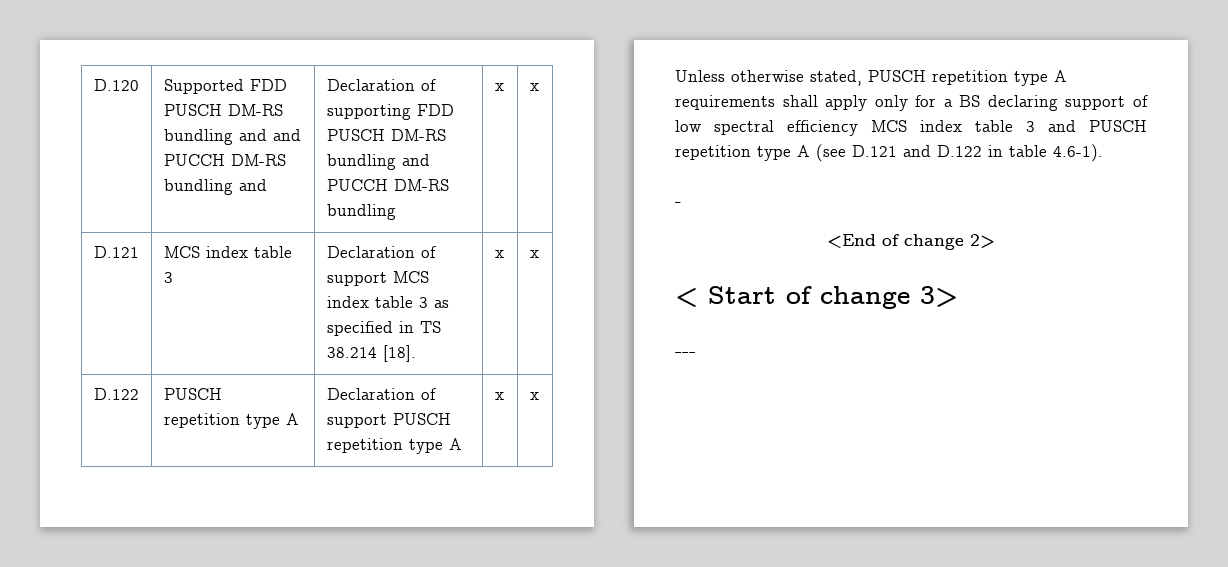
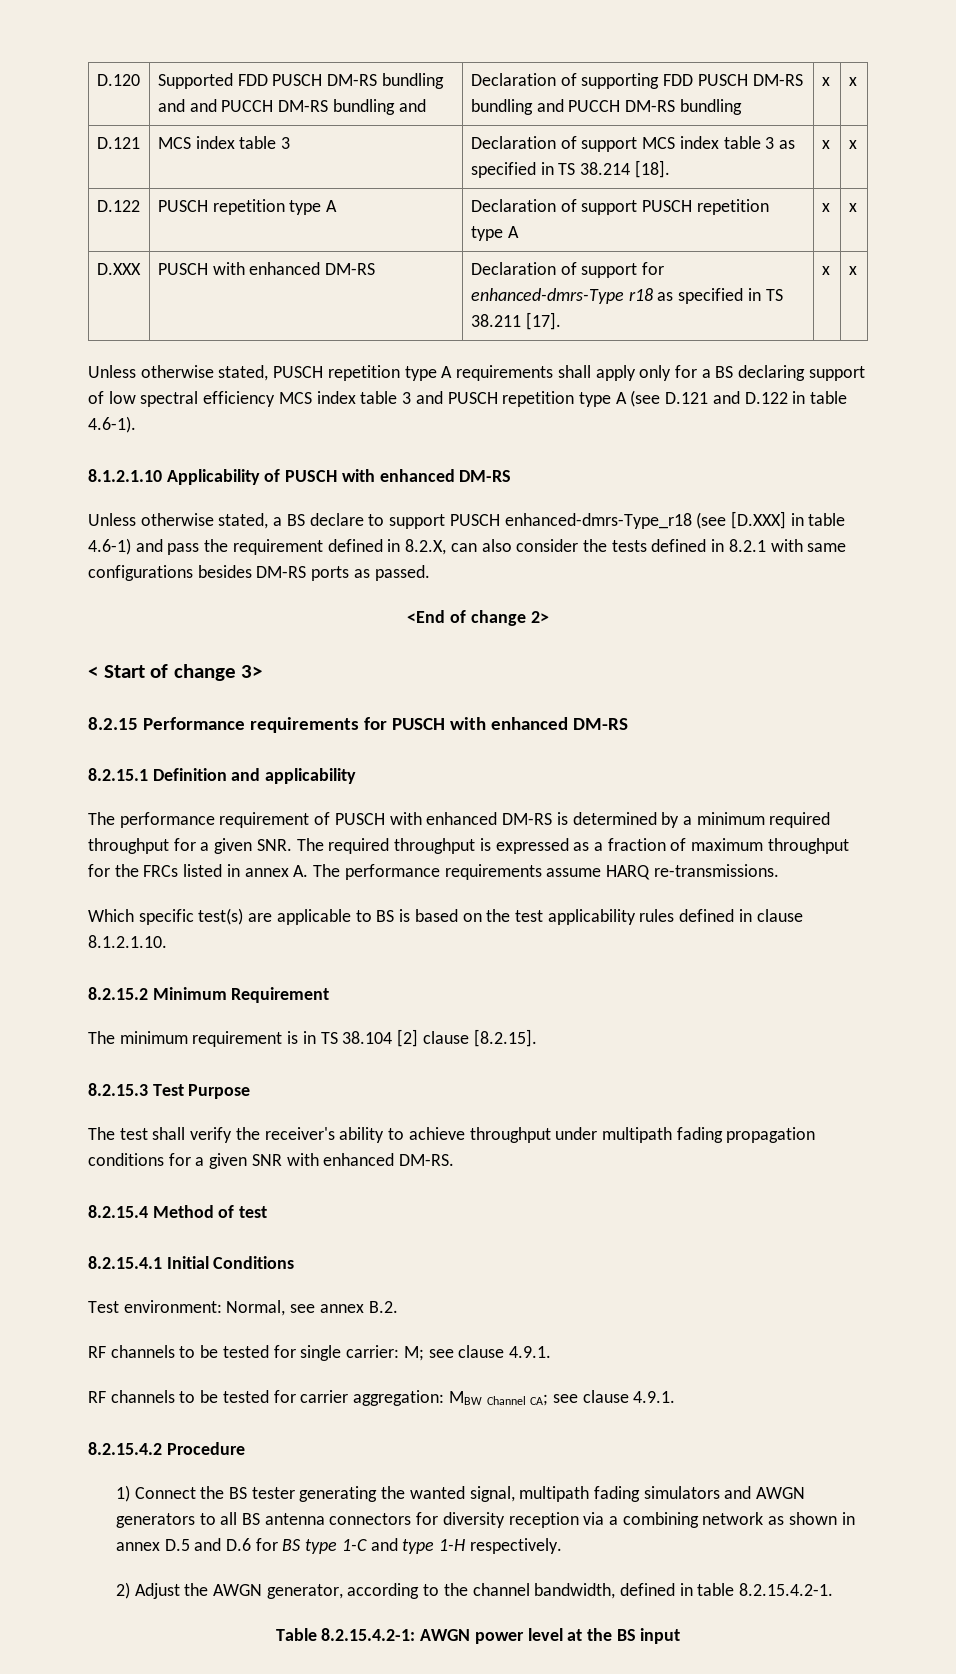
+ D.XXX | PUSCH with enhanced DM-RS | Declaration of support for enhanced-dmrs-Type r18 as specified in TS 38.211 [17]. | x | x
- -
+ 8.1.2.1.10 Applicability of PUSCH with enhanced DM-RS
+ Unless otherwise stated, a BS declare to support PUSCH enhanced-dmrs-Type_r18 (see [D.XXX] in table 4.6-1) and pass the requirement defined in 8.2.X, can also consider the tests defined in 8.2.1 with same configurations besides DM-RS ports as passed.
- ---
+ 8.2.15 Performance requirements for PUSCH with enhanced DM-RS
+ 8.2.15.1 Definition and applicability
+ The performance requirement of PUSCH with enhanced DM-RS is determined by a minimum required throughput for a given SNR. The required throughput is expressed as a fraction of maximum throughput for the FRCs listed in annex A. The performance requirements assume HARQ re-transmissions.
+ Which specific test(s) are applicable to BS is based on the test applicability rules defined in clause 8.1.2.1.10.
+ 8.2.15.2 Minimum Requirement
+ The minimum requirement is in TS 38.104 [2] clause [8.2.15].
+ 8.2.15.3 Test Purpose
+ The test shall verify the receiver's ability to achieve throughput under multipath fading propagation conditions for a given SNR with enhanced DM-RS.
+ 8.2.15.4 Method of test
+ 8.2.15.4.1 Initial Conditions
+ Test environment: Normal, see annex B.2.
+ RF channels to be tested for single carrier: M; see clause 4.9.1.
+ RF channels to be tested for carrier aggregation: MBW Channel CA; see clause 4.9.1.
+ 8.2.15.4.2 Procedure
+ 1) Connect the BS tester generating the wanted signal, multipath fading simulators and AWGN generators to all BS antenna connectors for diversity reception via a combining network as shown in annex D.5 and D.6 for BS type 1-C and type 1-H respectively.
+ 2) Adjust the AWGN generator, according to the channel bandwidth, defined in table 8.2.15.4.2-1.
+ Table 8.2.15.4.2-1: AWGN power level at the BS input

